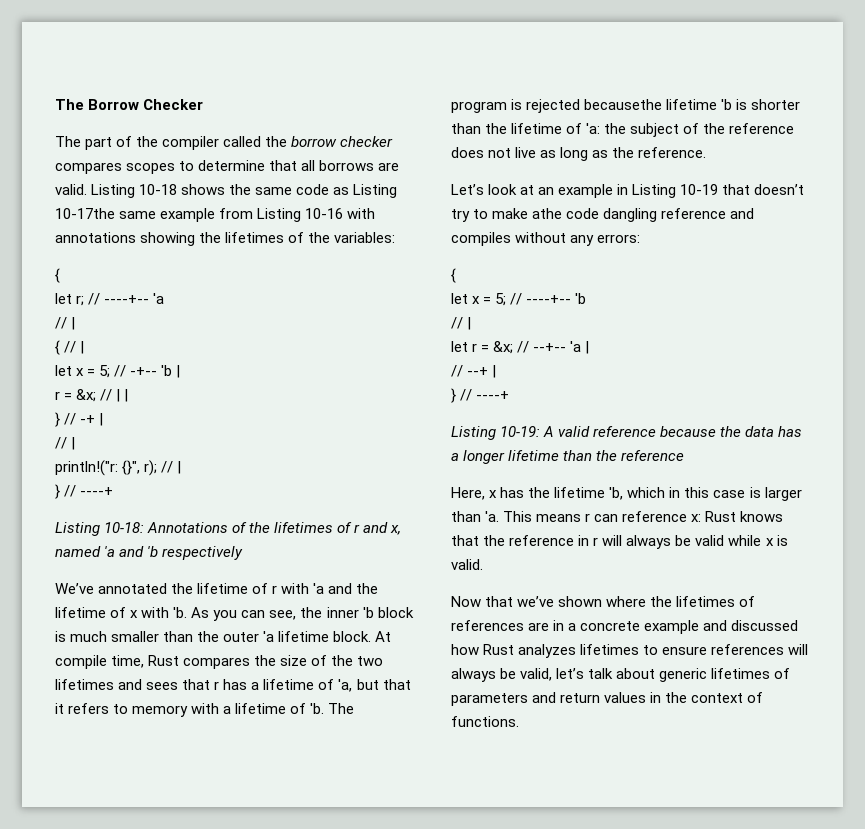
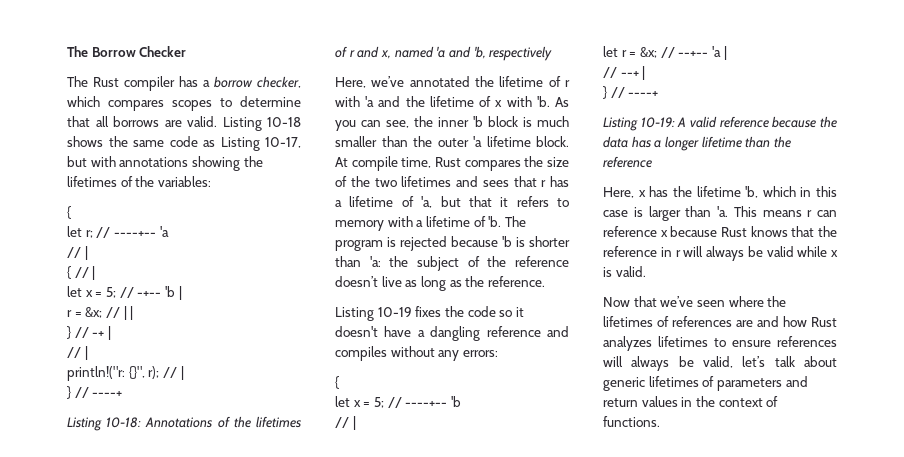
- The part of the compiler called the borrow checker compares scopes to determine that all borrows are valid.
+ The Rust compiler has a borrow checker, which compares scopes to determine that all borrows are valid.
- Listing 10-18 shows the same code as Listing 10-17the same example from Listing 10-16 with annotations showing the lifetimes of the variables:
+ Listing 10-18 shows the same code as Listing 10-17, but with annotations showing the lifetimes of the variables:
- Listing 10-18: Annotations of the lifetimes of r and x, named 'a and 'b respectively
+ Listing 10-18: Annotations of the lifetimes of r and x, named 'a and 'b, respectively
- We’ve annotated the lifetime of r with 'a and the lifetime of x with 'b.
+ Here, we’ve annotated the lifetime of r with 'a and the lifetime of x with 'b.
- The program is rejected becausethe lifetime 'b is shorter than the lifetime of 'a: the subject of the reference does not live as long as the reference.
+ The program is rejected because 'b is shorter than 'a: the subject of the reference doesn’t live as long as the reference.
- Let’s look at an example in Listing 10-19 that doesn’t try to make athe code dangling reference and compiles without any errors:
+ Listing 10-19 fixes the code so it doesn't have a dangling reference and compiles without any errors:
- This means r can reference x: Rust knows that the reference in r will always be valid while x is valid.
+ This means r can reference x because Rust knows that the reference in r will always be valid while x is valid.
- Now that we’ve shown where the lifetimes of references are in a concrete example and discussed how Rust analyzes lifetimes to ensure references will always be valid, let’s talk about generic lifetimes of parameters and return values in the context of functions.
+ Now that we’ve seen where the lifetimes of references are and how Rust analyzes lifetimes to ensure references will always be valid, let’s talk about generic lifetimes of parameters and return values in the context of functions.

